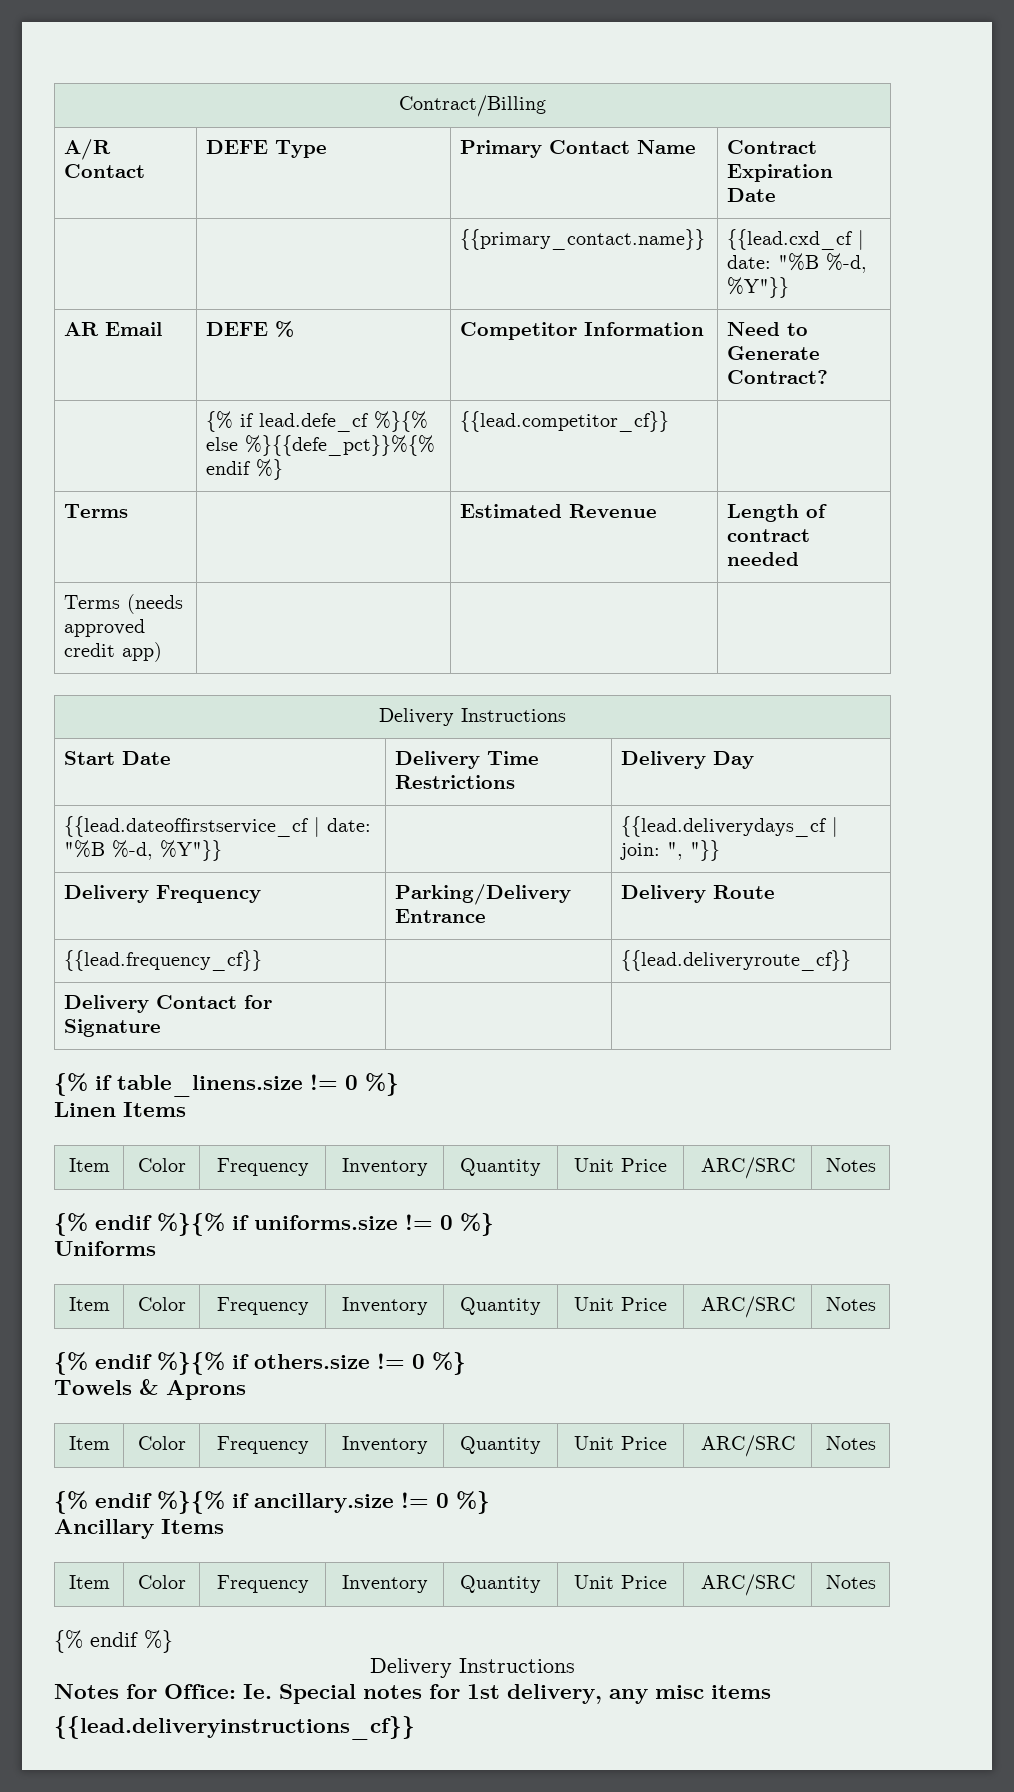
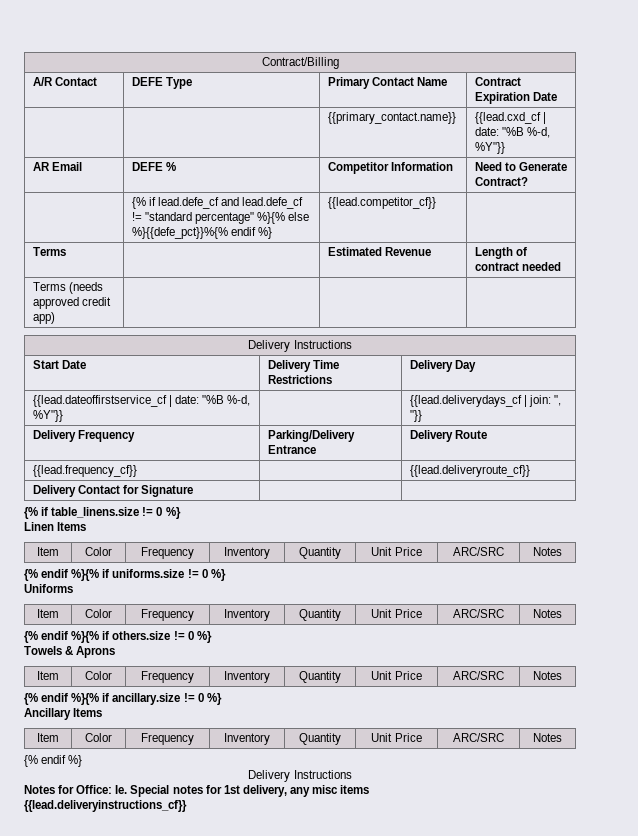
- | {% if lead.defe_cf %}{% else %}{{defe_pct}}%{% endif %} | {{lead.competitor_cf}} |
+ | {% if lead.defe_cf and lead.defe_cf != "standard percentage" %}{% else %}{{defe_pct}}%{% endif %} | {{lead.competitor_cf}} |

